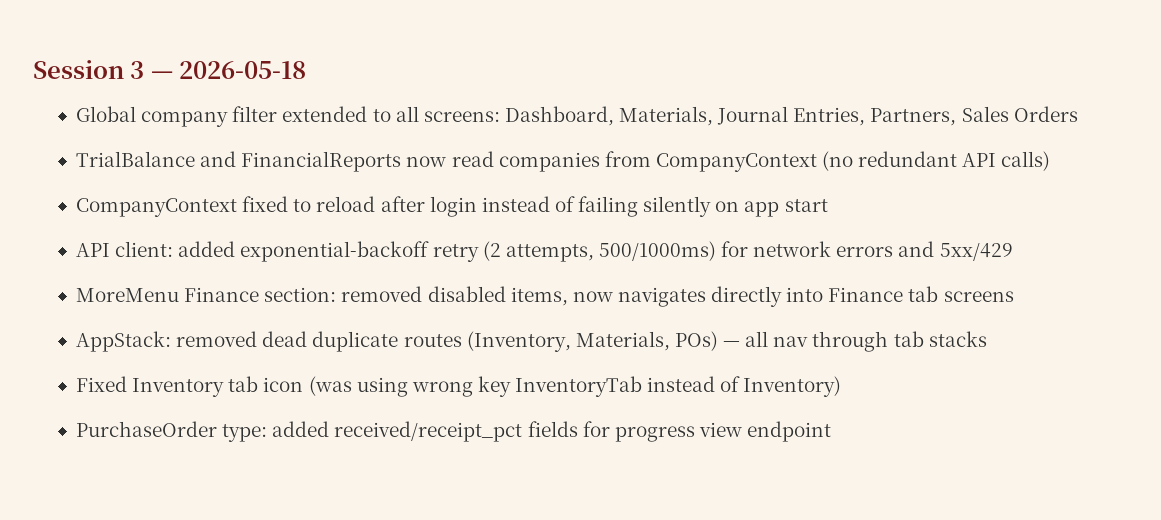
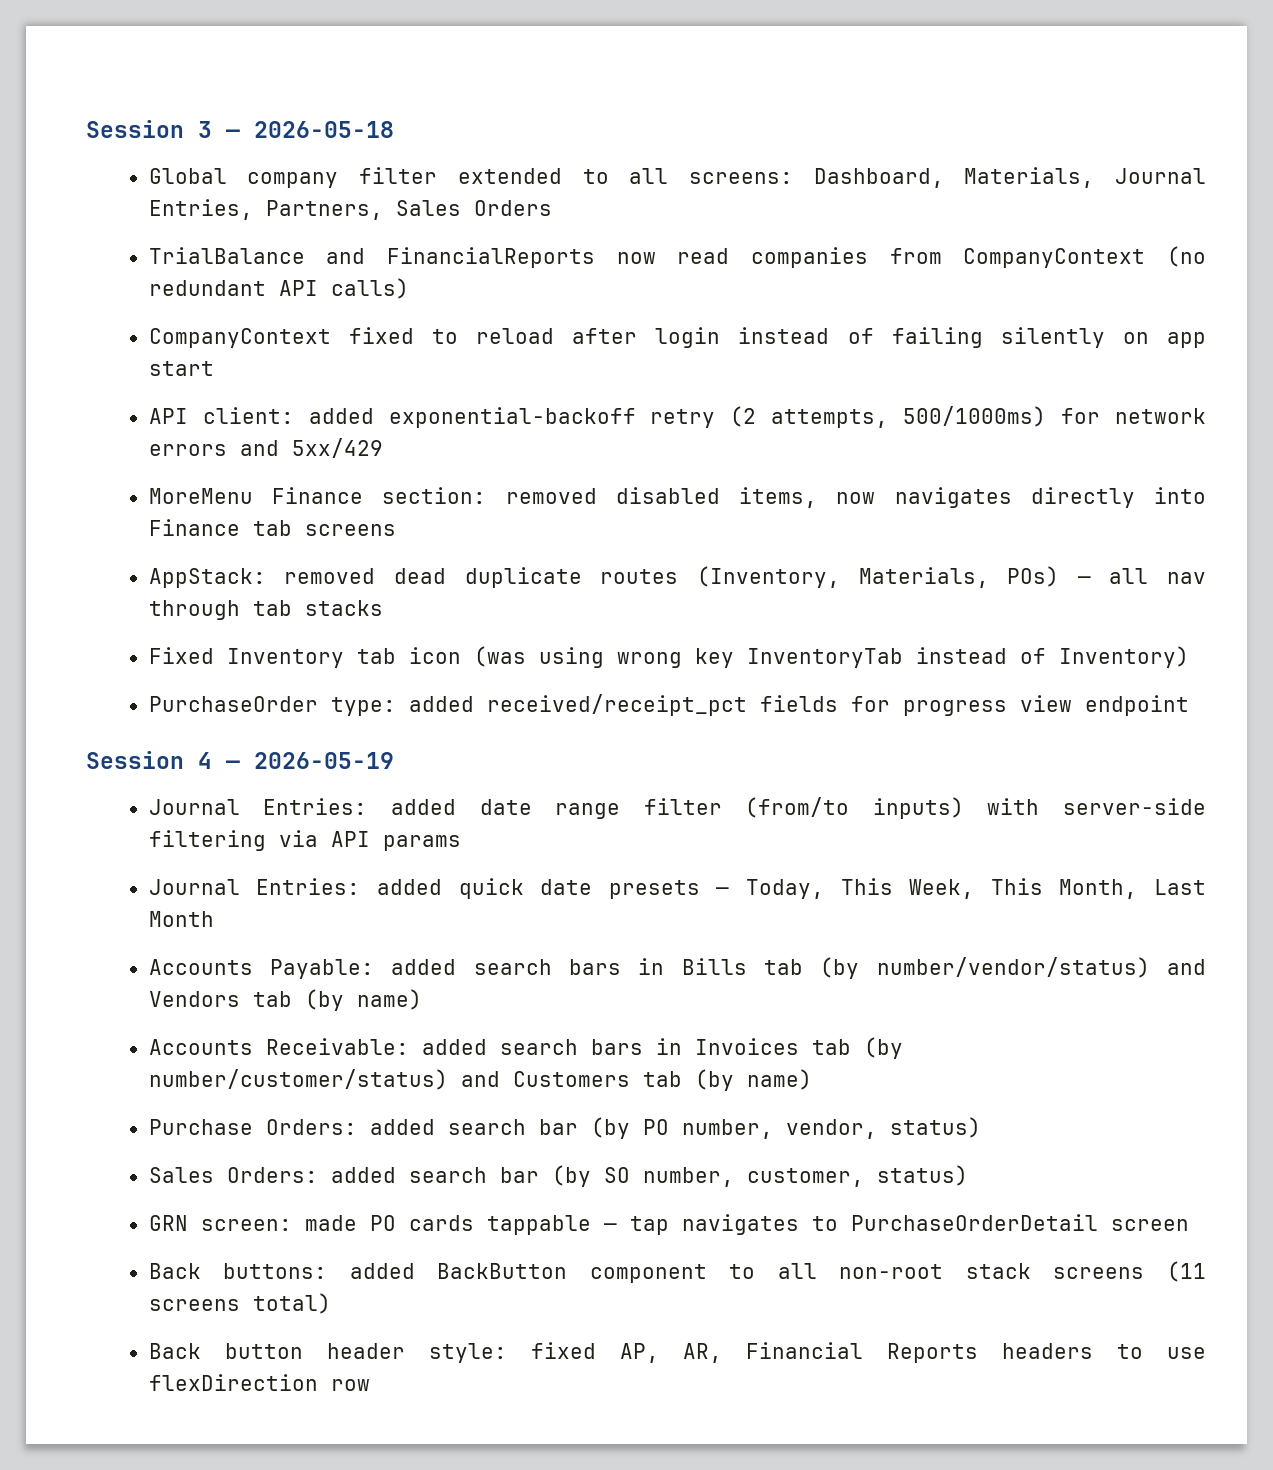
+ Session 4 — 2026-05-19
+ Journal Entries: added date range filter (from/to inputs) with server-side filtering via API params
+ Journal Entries: added quick date presets — Today, This Week, This Month, Last Month
+ Accounts Payable: added search bars in Bills tab (by number/vendor/status) and Vendors tab (by name)
+ Accounts Receivable: added search bars in Invoices tab (by number/customer/status) and Customers tab (by name)
+ Purchase Orders: added search bar (by PO number, vendor, status)
+ Sales Orders: added search bar (by SO number, customer, status)
+ GRN screen: made PO cards tappable — tap navigates to PurchaseOrderDetail screen
+ Back buttons: added BackButton component to all non-root stack screens (11 screens total)
+ Back button header style: fixed AP, AR, Financial Reports headers to use flexDirection row

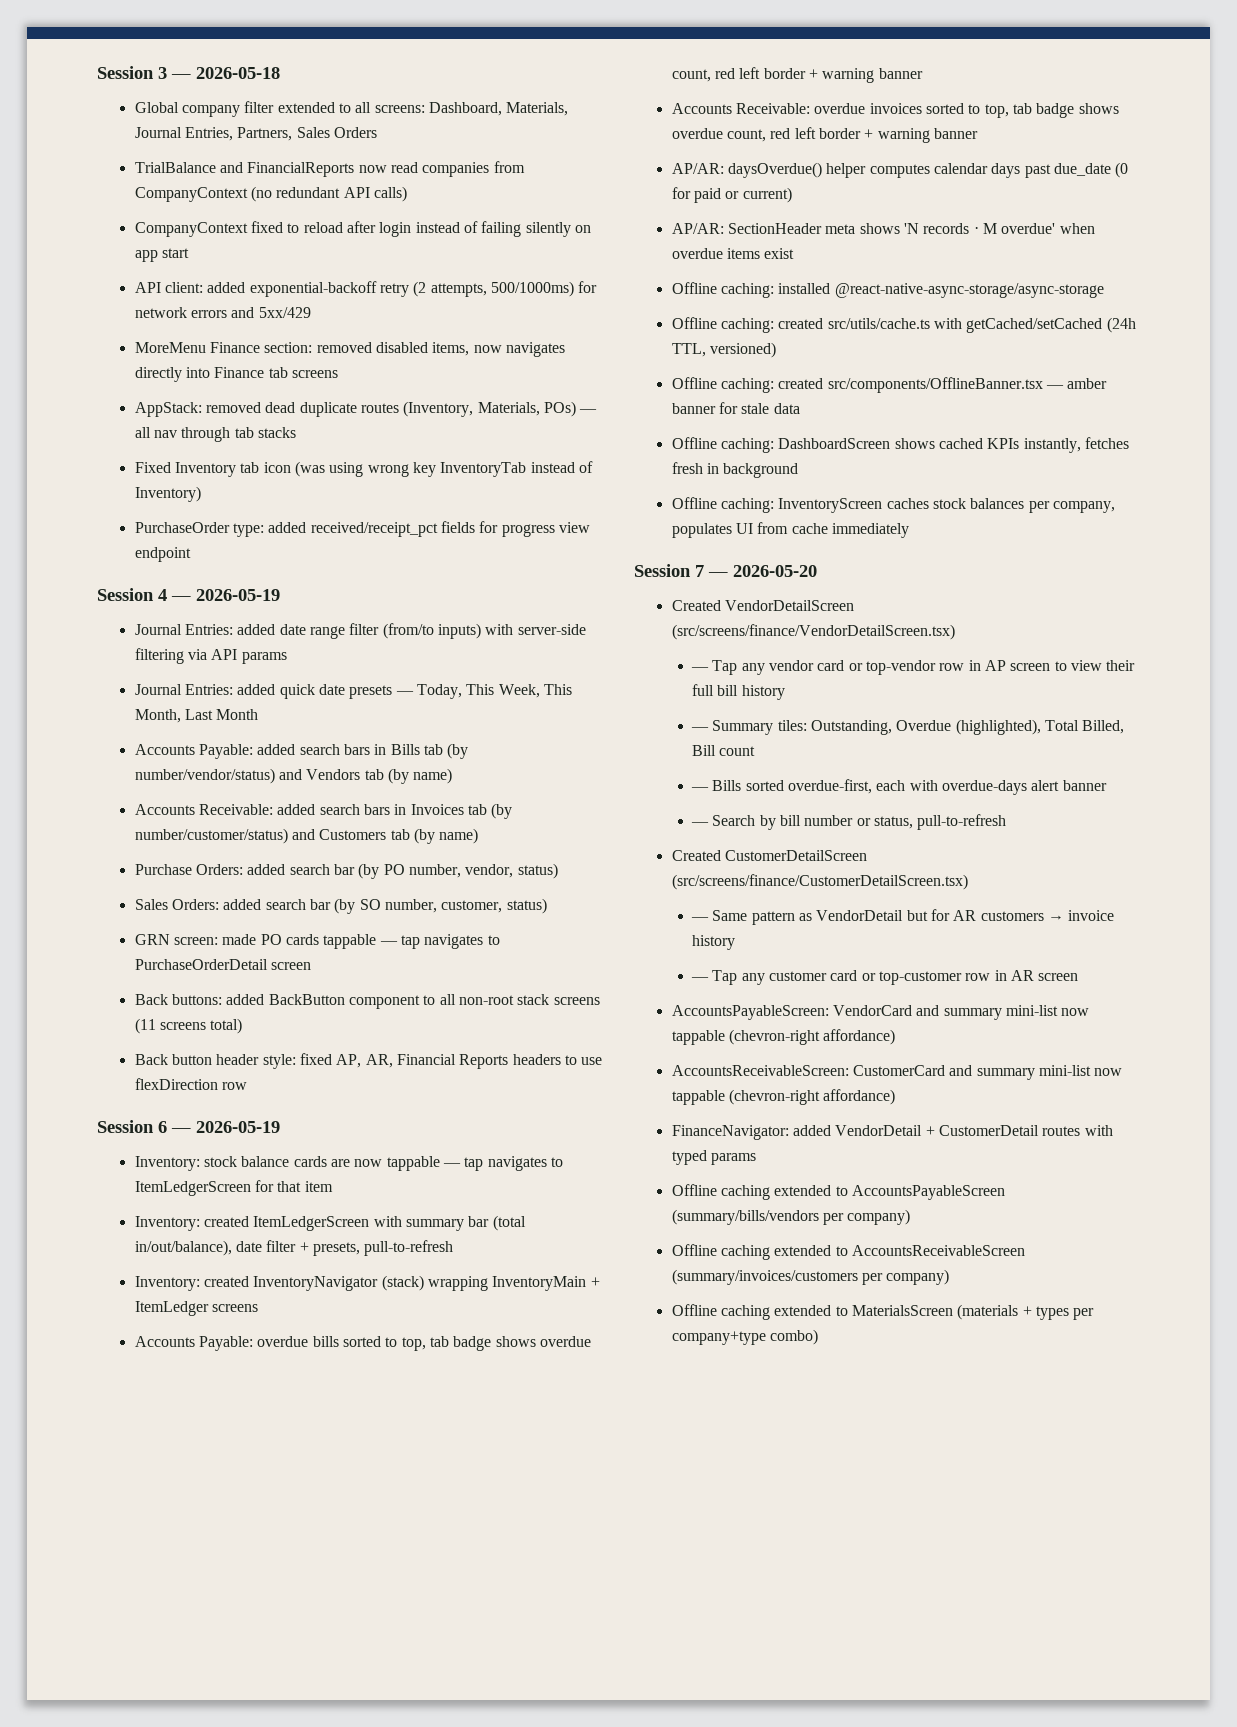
+ Session 6 — 2026-05-19
+ Inventory: stock balance cards are now tappable — tap navigates to ItemLedgerScreen for that item
+ Inventory: created ItemLedgerScreen with summary bar (total in/out/balance), date filter + presets, pull-to-refresh
+ Inventory: created InventoryNavigator (stack) wrapping InventoryMain + ItemLedger screens
+ Accounts Payable: overdue bills sorted to top, tab badge shows overdue count, red left border + warning banner
+ Accounts Receivable: overdue invoices sorted to top, tab badge shows overdue count, red left border + warning banner
+ AP/AR: daysOverdue() helper computes calendar days past due_date (0 for paid or current)
+ AP/AR: SectionHeader meta shows 'N records · M overdue' when overdue items exist
+ Offline caching: installed @react-native-async-storage/async-storage
+ Offline caching: created src/utils/cache.ts with getCached/setCached (24h TTL, versioned)
+ Offline caching: created src/components/OfflineBanner.tsx — amber banner for stale data
+ Offline caching: DashboardScreen shows cached KPIs instantly, fetches fresh in background
+ Offline caching: InventoryScreen caches stock balances per company, populates UI from cache immediately
+ Session 7 — 2026-05-20
+ Created VendorDetailScreen (src/screens/finance/VendorDetailScreen.tsx)
+ — Tap any vendor card or top-vendor row in AP screen to view their full bill history
+ — Summary tiles: Outstanding, Overdue (highlighted), Total Billed, Bill count
+ — Bills sorted overdue-first, each with overdue-days alert banner
+ — Search by bill number or status, pull-to-refresh
+ Created CustomerDetailScreen (src/screens/finance/CustomerDetailScreen.tsx)
+ — Same pattern as VendorDetail but for AR customers → invoice history
+ — Tap any customer card or top-customer row in AR screen
+ AccountsPayableScreen: VendorCard and summary mini-list now tappable (chevron-right affordance)
+ AccountsReceivableScreen: CustomerCard and summary mini-list now tappable (chevron-right affordance)
+ FinanceNavigator: added VendorDetail + CustomerDetail routes with typed params
+ Offline caching extended to AccountsPayableScreen (summary/bills/vendors per company)
+ Offline caching extended to AccountsReceivableScreen (summary/invoices/customers per company)
+ Offline caching extended to MaterialsScreen (materials + types per company+type combo)

